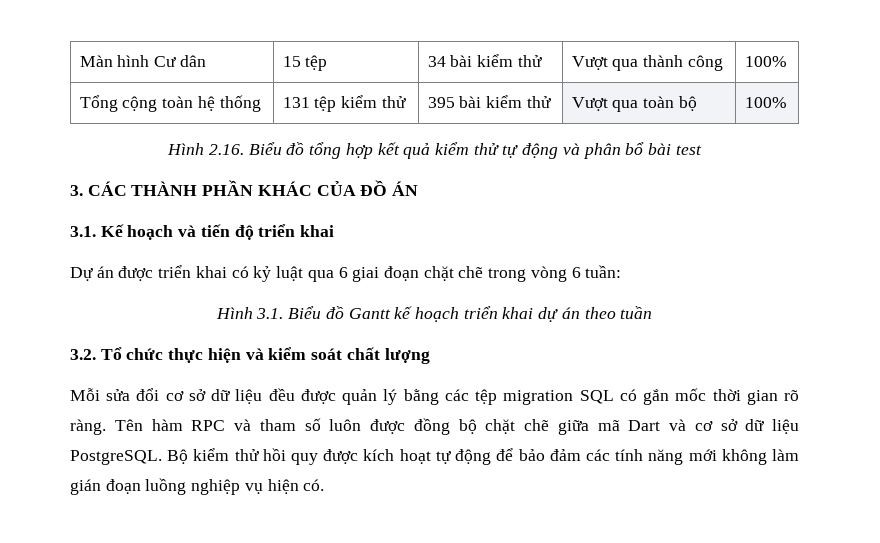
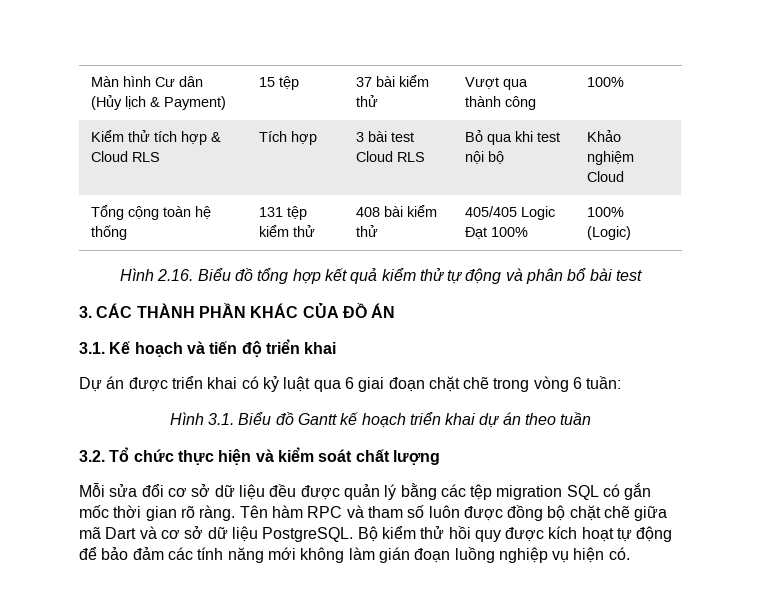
- Màn hình Cư dân | 15 tệp | 34 bài kiểm thử | Vượt qua thành công | 100%
+ Màn hình Cư dân (Hủy lịch & Payment) | 15 tệp | 37 bài kiểm thử | Vượt qua thành công | 100%
+ Kiểm thử tích hợp & Cloud RLS | Tích hợp | 3 bài test Cloud RLS | Bỏ qua khi test nội bộ | Khảo nghiệm Cloud
- Tổng cộng toàn hệ thống | 131 tệp kiểm thử | 395 bài kiểm thử | Vượt qua toàn bộ | 100%
+ Tổng cộng toàn hệ thống | 131 tệp kiểm thử | 408 bài kiểm thử | 405/405 Logic Đạt 100% | 100% (Logic)

